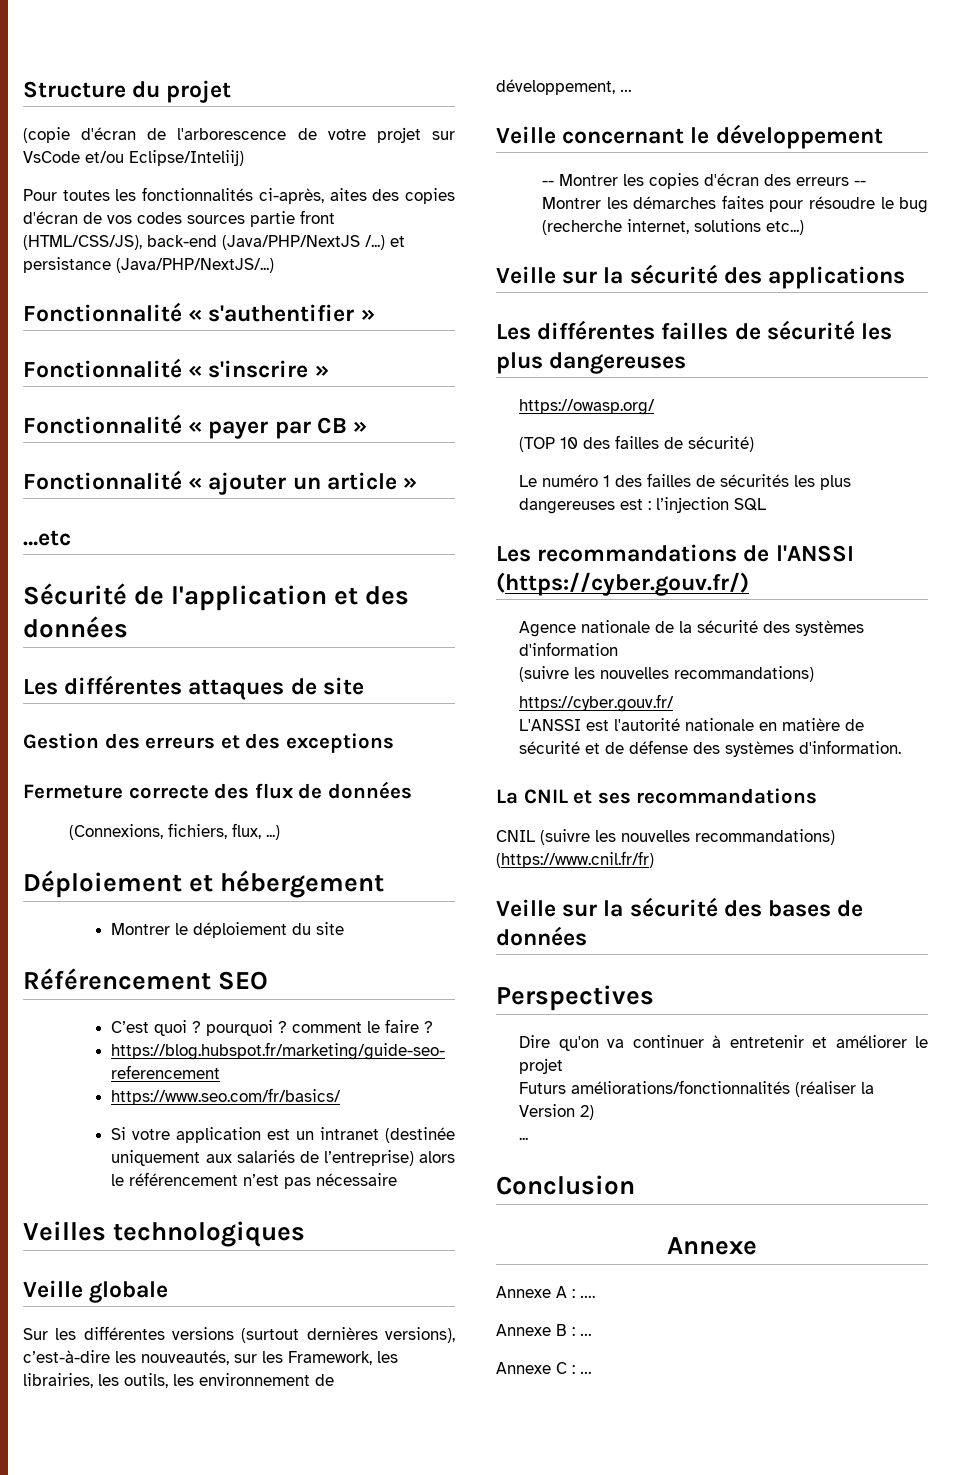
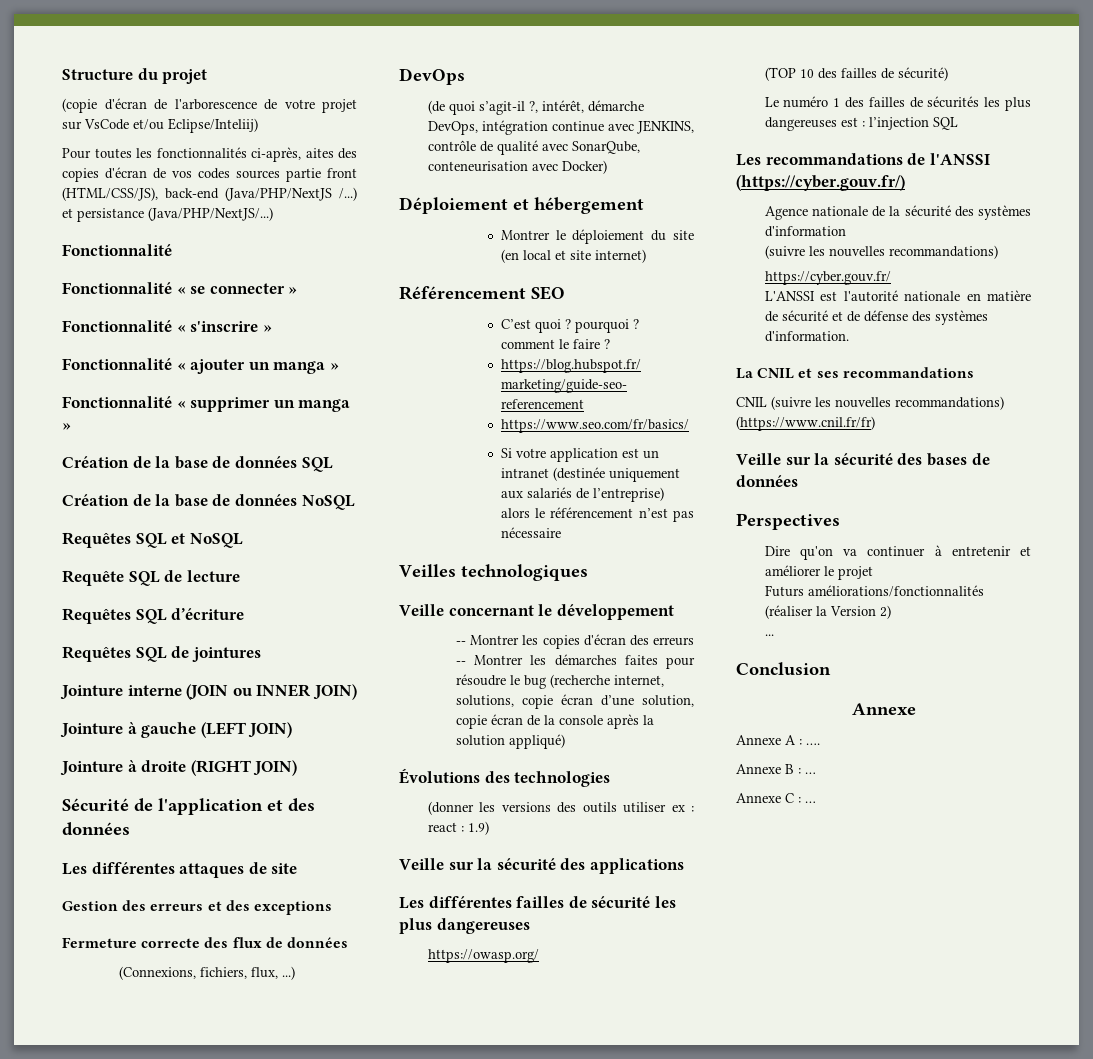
  Pour toutes les fonctionnalités ci-après, aites des copies d'écran de vos codes sources partie front (HTML/CSS/JS), back-end (Java/PHP/NextJS /...) et persistance (Java/PHP/NextJS/...)
- Fonctionnalité « s'authentifier »
+ Fonctionnalité
+ Fonctionnalité « se connecter »
- Fonctionnalité « payer par CB »
- Fonctionnalité « ajouter un article »
- …etc
+ Fonctionnalité « ajouter un manga »
+ Fonctionnalité « supprimer un manga »
+ Création de la base de données SQL
+ Création de la base de données NoSQL
+ Requêtes SQL et NoSQL
+ Requête SQL de lecture
+ Requêtes SQL d’écriture
+ Requêtes SQL de jointures
+ Jointure interne (JOIN ou INNER JOIN)
+ Jointure à gauche (LEFT JOIN)
+ Jointure à droite (RIGHT JOIN)
+ DevOps
+ (de quoi s’agit-il ?, intérêt, démarche DevOps, intégration continue avec JENKINS, contrôle de qualité avec SonarQube, conteneurisation avec Docker)
- Montrer le déploiement du site
+ Montrer le déploiement du site (en local et site internet)
- Veille globale
- Sur les différentes versions (surtout dernières versions), c’est-à-dire les nouveautés, sur les Framework, les librairies, les outils, les environnement de développement, …
- -- Montrer les copies d'écran des erreurs -- Montrer les démarches faites pour résoudre le bug (recherche internet, solutions etc...)
+ -- Montrer les copies d'écran des erreurs -- Montrer les démarches faites pour résoudre le bug (recherche internet, solutions, copie écran d’une solution, copie écran de la console après la solution appliqué)
+ Évolutions des technologies
+ (donner les versions des outils utiliser ex : react : 1.9)

